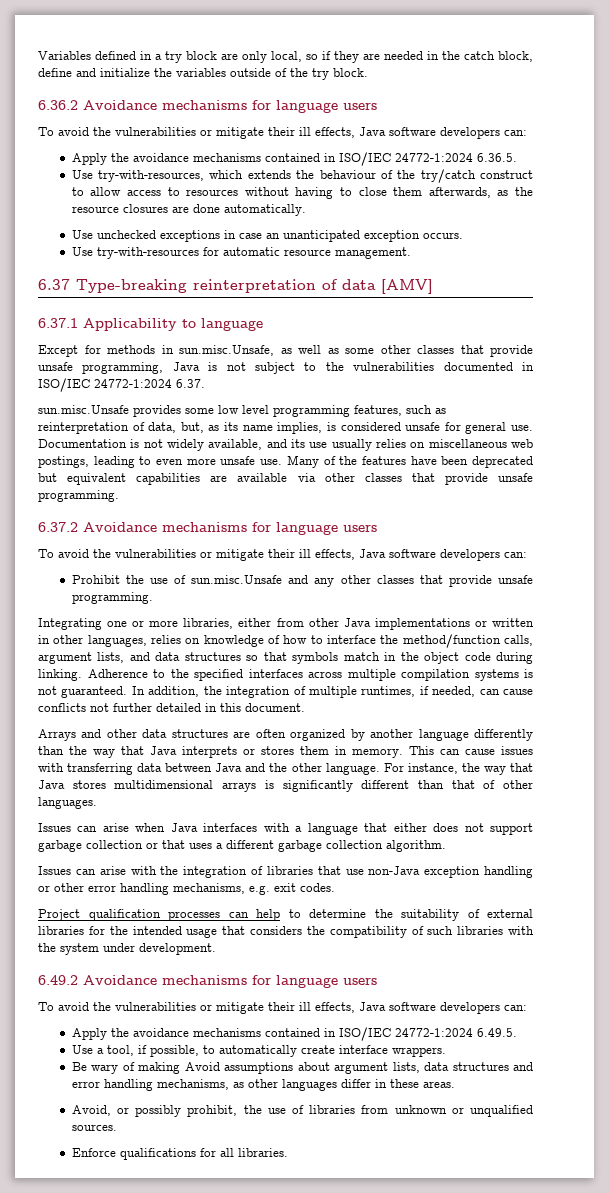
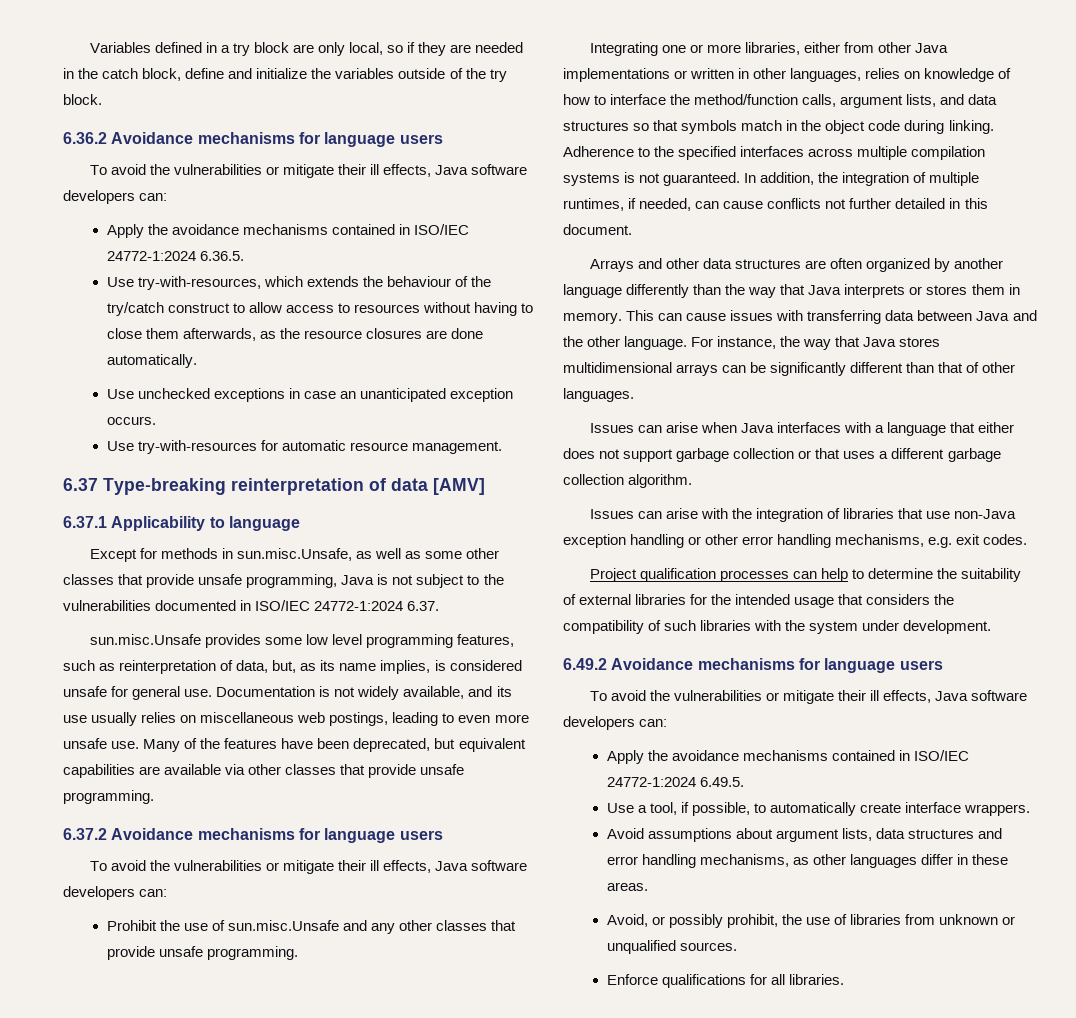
- Many of the features have been deprecated but equivalent capabilities are available via other classes that provide unsafe programming.
+ Many of the features have been deprecated, but equivalent capabilities are available via other classes that provide unsafe programming.
- For instance, the way that Java stores multidimensional arrays is significantly different than that of other languages.
+ For instance, the way that Java stores multidimensional arrays can be significantly different than that of other languages.
- Be wary of making Avoid assumptions about argument lists, data structures and error handling mechanisms, as other languages differ in these areas.
+ Avoid assumptions about argument lists, data structures and error handling mechanisms, as other languages differ in these areas.

